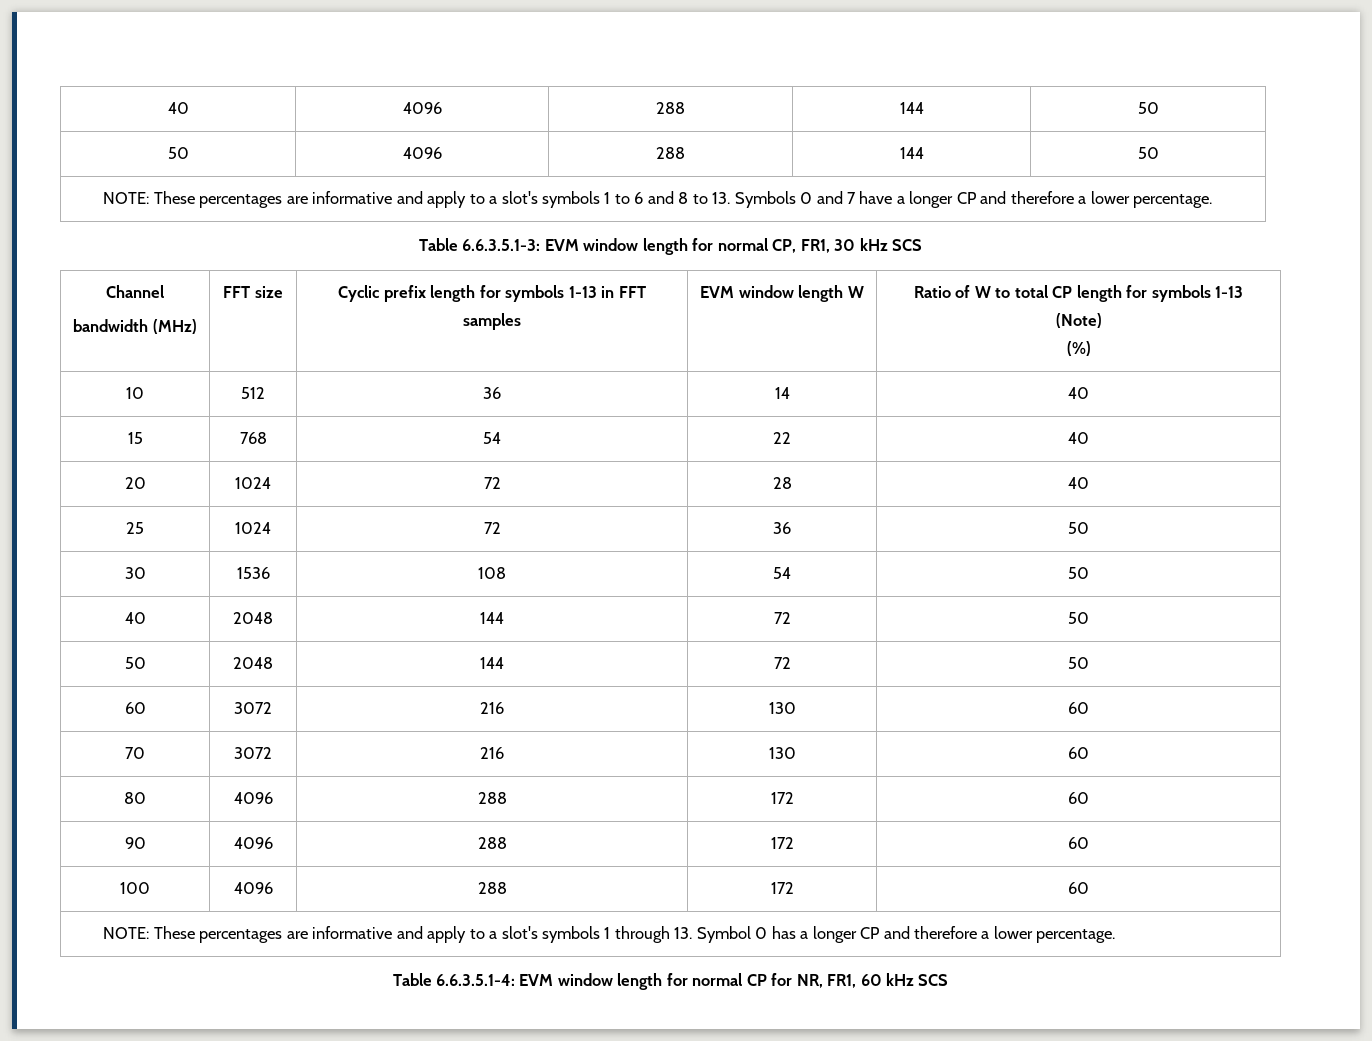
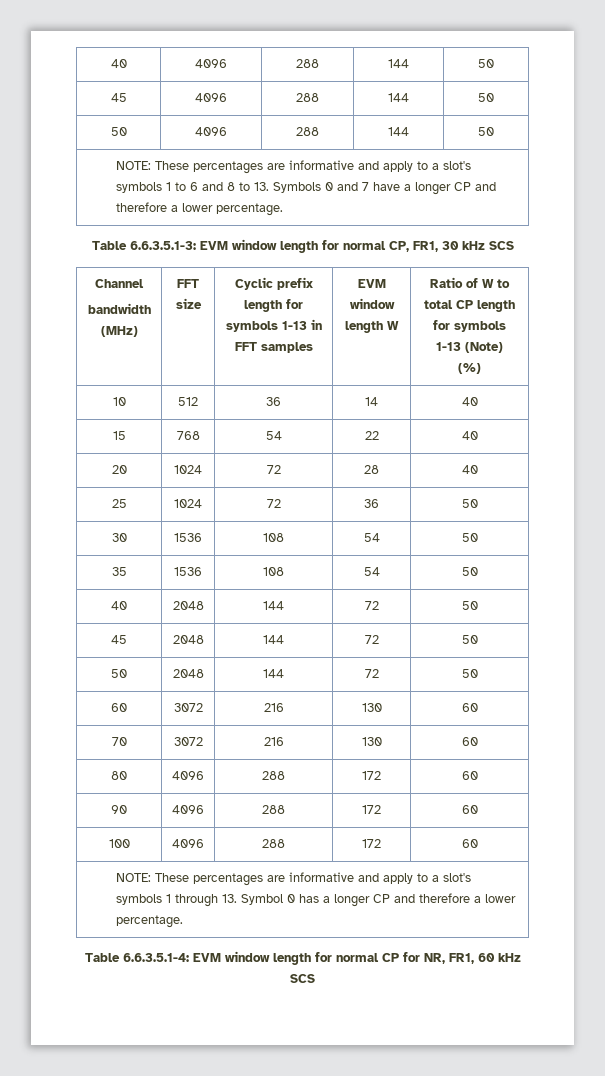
+ 45 | 4096 | 288 | 144 | 50
+ 35 | 1536 | 108 | 54 | 50
+ 45 | 2048 | 144 | 72 | 50

